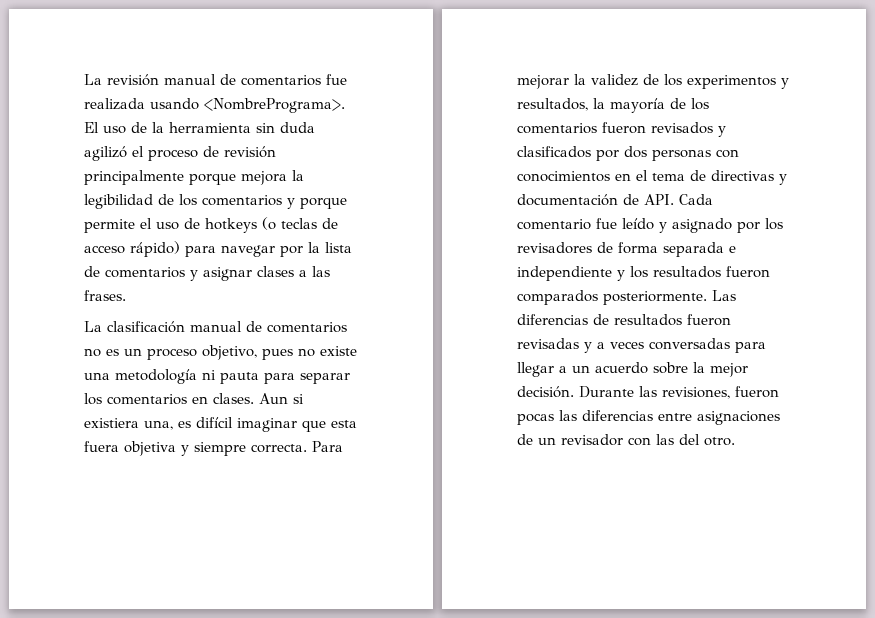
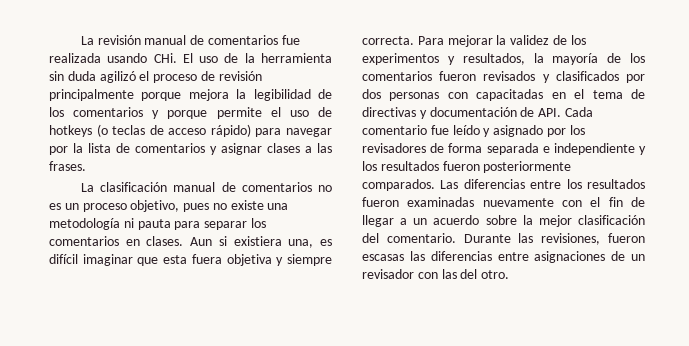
- La revisión manual de comentarios fue realizada usando <NombrePrograma>. El uso de la herramienta sin duda agilizó el proceso de revisión principalmente porque mejora la legibilidad de los comentarios y porque permite el uso de hotkeys (o teclas de acceso rápido) para navegar por la lista de comentarios y asignar clases a las frases.
+ La revisión manual de comentarios fue realizada usando CHi. El uso de la herramienta sin duda agilizó el proceso de revisión principalmente porque mejora la legibilidad de los comentarios y porque permite el uso de hotkeys (o teclas de acceso rápido) para navegar por la lista de comentarios y asignar clases a las frases.
- Para mejorar la validez de los experimentos y resultados, la mayoría de los comentarios fueron revisados y clasificados por dos personas con conocimientos en el tema de directivas y documentación de API. Cada comentario fue leído y asignado por los revisadores de forma separada e independiente y los resultados fueron comparados posteriormente. Las diferencias de resultados fueron revisadas y a veces conversadas para llegar a un acuerdo sobre la mejor decisión.
+ Para mejorar la validez de los experimentos y resultados, la mayoría de los comentarios fueron revisados y clasificados por dos personas con capacitadas en el tema de directivas y documentación de API. Cada comentario fue leído y asignado por los revisadores de forma separada e independiente y los resultados fueron posteriormente comparados. Las diferencias entre los resultados fueron examinadas nuevamente con el fin de llegar a un acuerdo sobre la mejor clasificación del comentario.
- Durante las revisiones, fueron pocas las diferencias entre asignaciones de un revisador con las del otro.
+ Durante las revisiones, fueron escasas las diferencias entre asignaciones de un revisador con las del otro.

